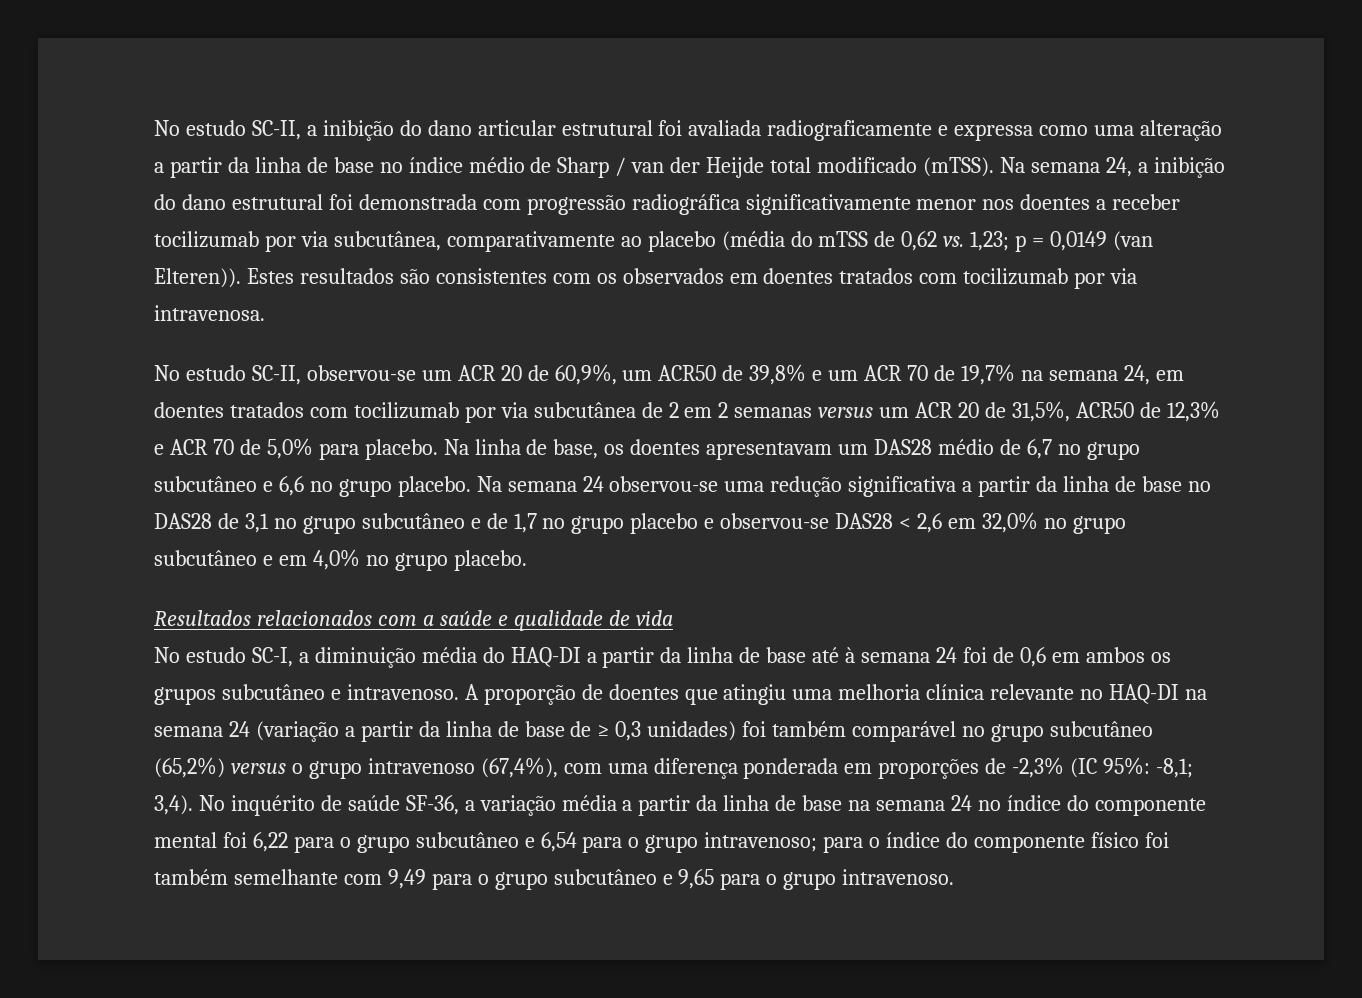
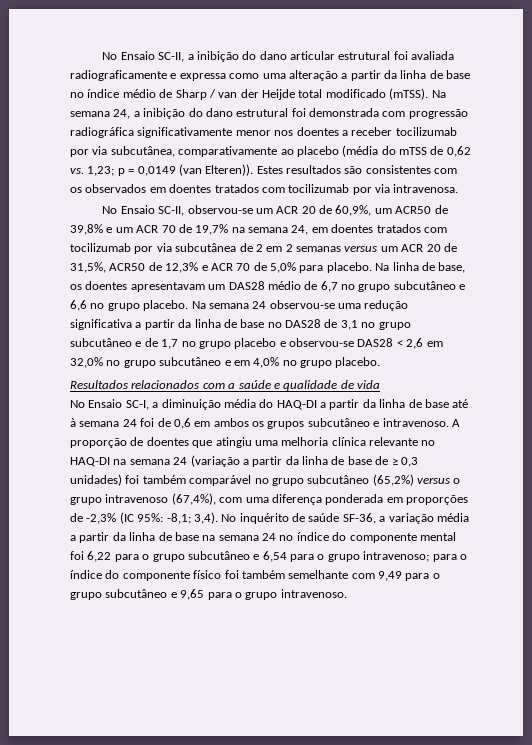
- No estudo SC-II, a inibição do dano articular estrutural foi avaliada radiograficamente e expressa como uma alteração a partir da linha de base no índice médio de Sharp / van der Heijde total modificado (mTSS).
+ No Ensaio SC-II, a inibição do dano articular estrutural foi avaliada radiograficamente e expressa como uma alteração a partir da linha de base no índice médio de Sharp / van der Heijde total modificado (mTSS).
- No estudo SC-II, observou-se um ACR 20 de 60,9%, um ACR50 de 39,8% e um ACR 70 de 19,7% na semana 24, em doentes tratados com tocilizumab por via subcutânea de 2 em 2 semanas versus um ACR 20 de 31,5%, ACR50 de 12,3% e ACR 70 de 5,0% para placebo.
+ No Ensaio SC-II, observou-se um ACR 20 de 60,9%, um ACR50 de 39,8% e um ACR 70 de 19,7% na semana 24, em doentes tratados com tocilizumab por via subcutânea de 2 em 2 semanas versus um ACR 20 de 31,5%, ACR50 de 12,3% e ACR 70 de 5,0% para placebo.
- No estudo SC-I, a diminuição média do HAQ-DI a partir da linha de base até à semana 24 foi de 0,6 em ambos os grupos subcutâneo e intravenoso.
+ No Ensaio SC-I, a diminuição média do HAQ-DI a partir da linha de base até à semana 24 foi de 0,6 em ambos os grupos subcutâneo e intravenoso.

